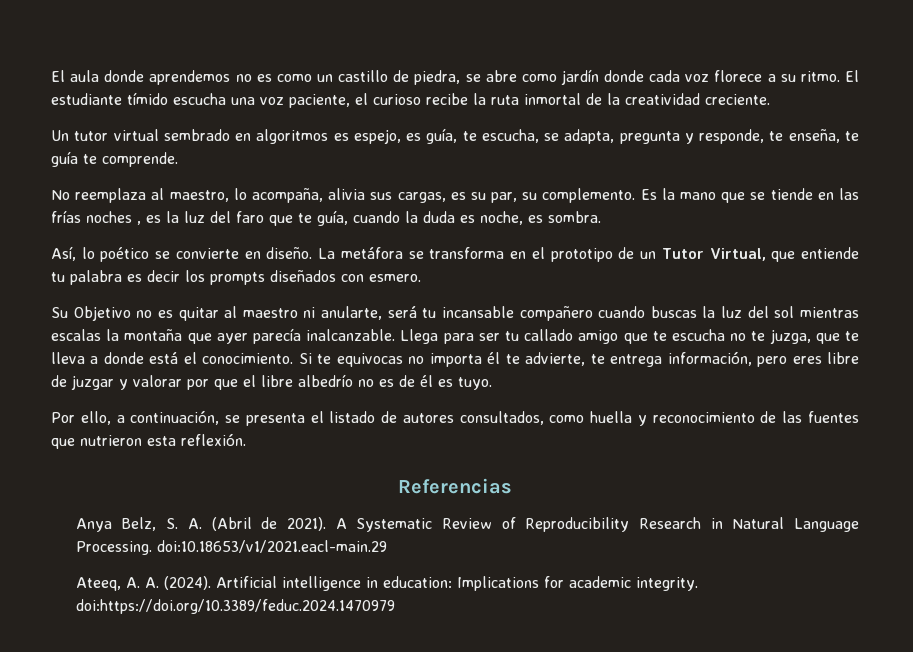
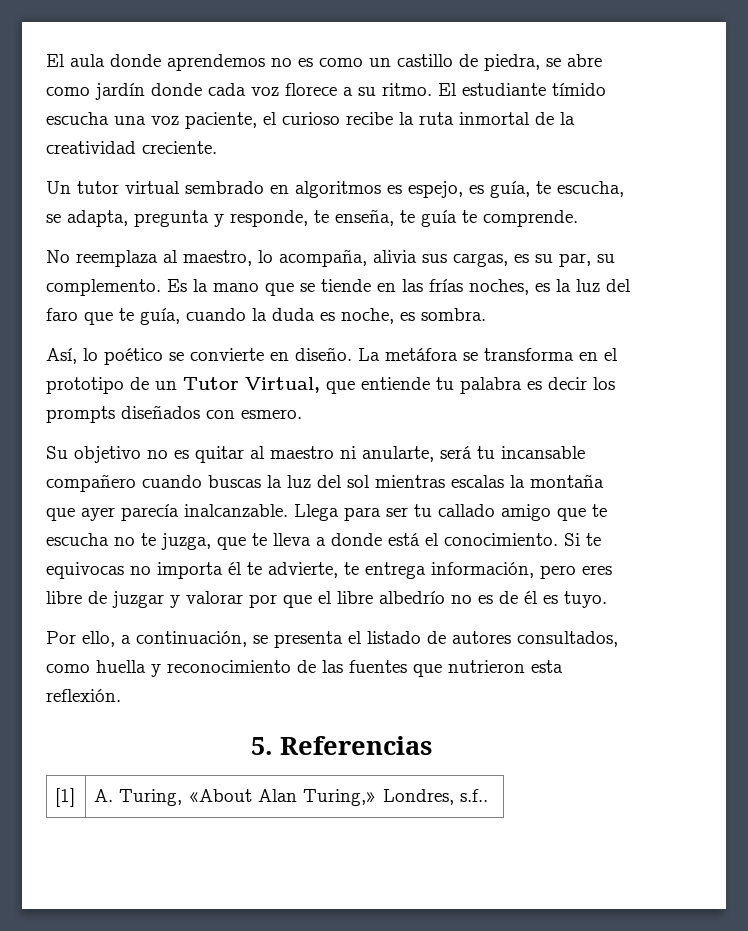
- Es la mano que se tiende en las frías noches , es la luz del faro que te guía, cuando la duda es noche, es sombra.
+ Es la mano que se tiende en las frías noches, es la luz del faro que te guía, cuando la duda es noche, es sombra.
- Su Objetivo no es quitar al maestro ni anularte, será tu incansable compañero cuando buscas la luz del sol mientras escalas la montaña que ayer parecía inalcanzable.
+ Su objetivo no es quitar al maestro ni anularte, será tu incansable compañero cuando buscas la luz del sol mientras escalas la montaña que ayer parecía inalcanzable.
- Referencias
+ 5. Referencias
- Anya Belz, S. A. (Abril de 2021). A Systematic Review of Reproducibility Research in Natural Language Processing. doi:10.18653/v1/2021.eacl-main.29
- Ateeq, A. A. (2024). Artificial intelligence in education: Implications for academic integrity. doi:https://doi.org/10.3389/feduc.2024.1470979
+ [1] | A. Turing, «About Alan Turing,» Londres, s.f..

